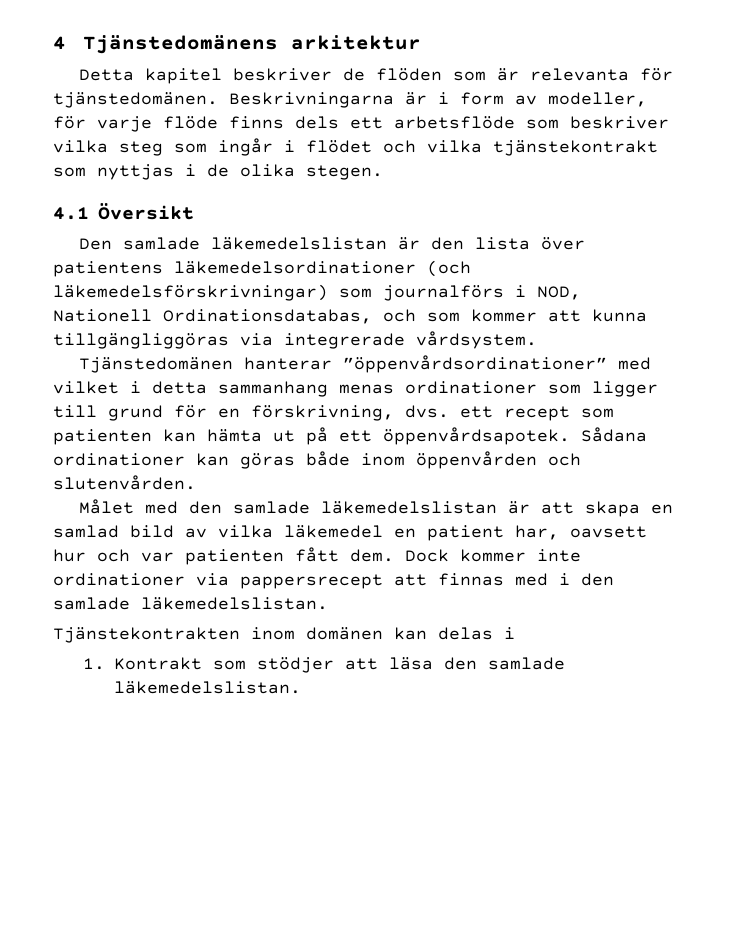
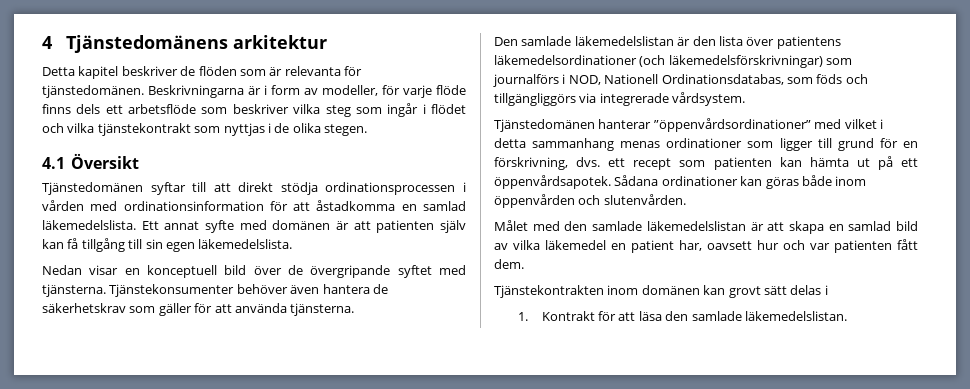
+ Tjänstedomänen syftar till att direkt stödja ordinationsprocessen i vården med ordinationsinformation för att åstadkomma en samlad läkemedelslista. Ett annat syfte med domänen är att patienten själv kan få tillgång till sin egen läkemedelslista.
+ Nedan visar en konceptuell bild över de övergripande syftet med tjänsterna. Tjänstekonsumenter behöver även hantera de säkerhetskrav som gäller för att använda tjänsterna.
- Den samlade läkemedelslistan är den lista över patientens läkemedelsordinationer (och läkemedelsförskrivningar) som journalförs i NOD, Nationell Ordinationsdatabas, och som kommer att kunna tillgängliggöras via integrerade vårdsystem.
+ Den samlade läkemedelslistan är den lista över patientens läkemedelsordinationer (och läkemedelsförskrivningar) som journalförs i NOD, Nationell Ordinationsdatabas, som föds och tillgängliggörs via integrerade vårdsystem.
- Dock kommer inte ordinationer via pappersrecept att finnas med i den samlade läkemedelslistan.
- Tjänstekontrakten inom domänen kan delas i
+ Tjänstekontrakten inom domänen kan grovt sätt delas i
- 1. Kontrakt som stödjer att läsa den samlade läkemedelslistan.
+ 1. Kontrakt för att läsa den samlade läkemedelslistan.

